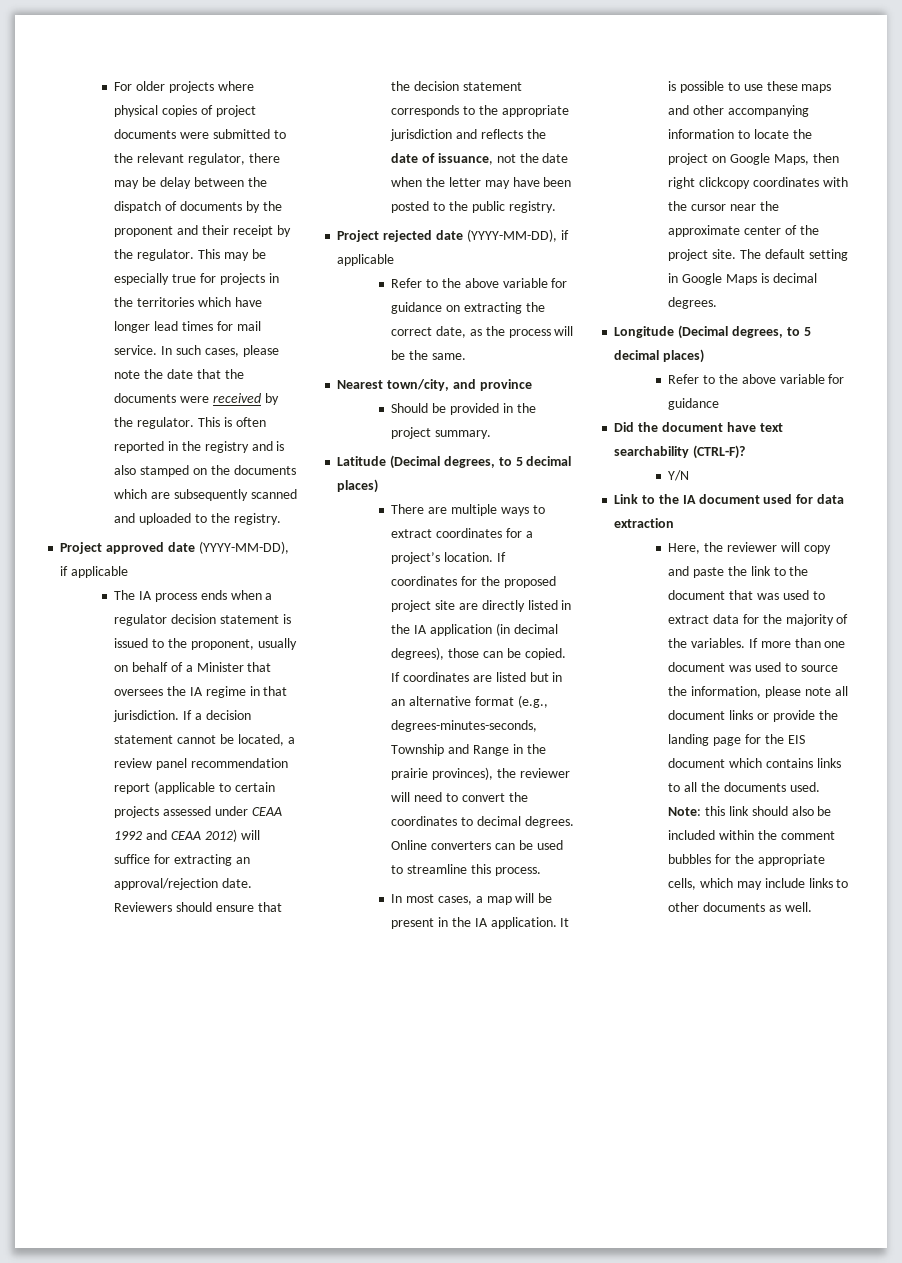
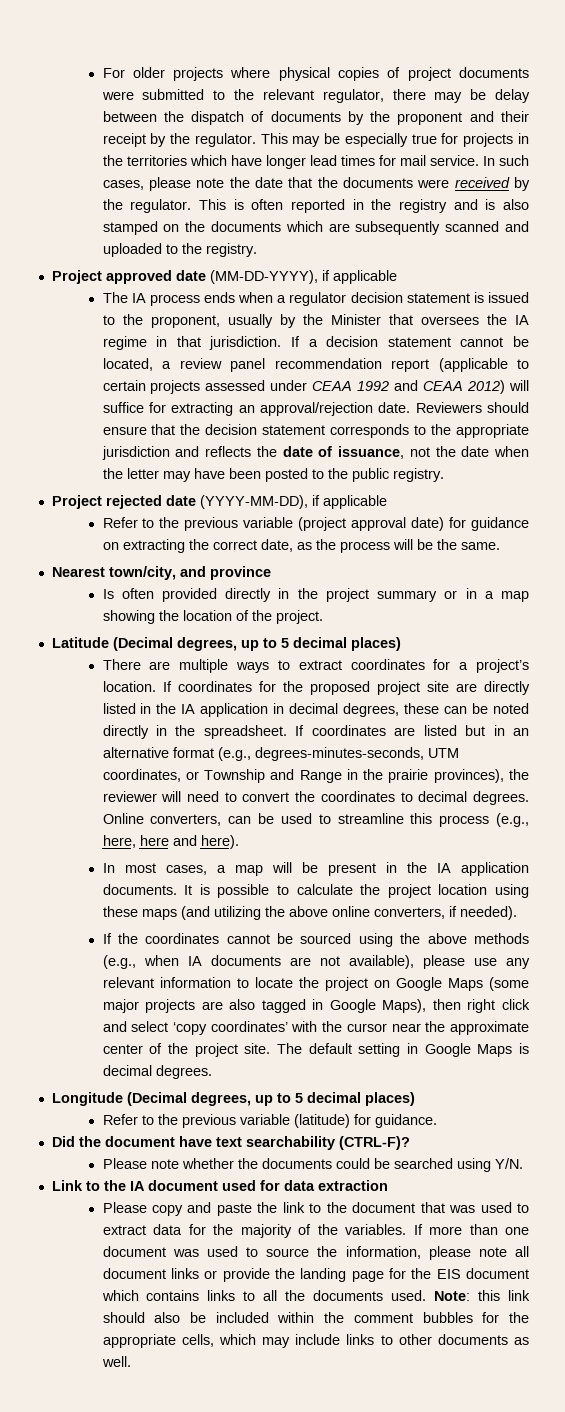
- Project approved date (YYYY-MM-DD), if applicable
+ Project approved date (MM-DD-YYYY), if applicable
- The IA process ends when a regulator decision statement is issued to the proponent, usually on behalf of a Minister that oversees the IA regime in that jurisdiction.
+ The IA process ends when a regulator decision statement is issued to the proponent, usually by the Minister that oversees the IA regime in that jurisdiction.
- Refer to the above variable for guidance on extracting the correct date, as the process will be the same.
+ Refer to the previous variable (project approval date) for guidance on extracting the correct date, as the process will be the same.
- Should be provided in the project summary.
+ Is often provided directly in the project summary or in a map showing the location of the project.
- Latitude (Decimal degrees, to 5 decimal places)
+ Latitude (Decimal degrees, up to 5 decimal places)
- If coordinates for the proposed project site are directly listed in the IA application (in decimal degrees), those can be copied.
+ If coordinates for the proposed project site are directly listed in the IA application in decimal degrees, these can be noted directly in the spreadsheet.
- If coordinates are listed but in an alternative format (e.g., degrees-minutes-seconds, Township and Range in the prairie provinces), the reviewer will need to convert the coordinates to decimal degrees.
+ If coordinates are listed but in an alternative format (e.g., degrees-minutes-seconds, UTM coordinates, or Township and Range in the prairie provinces), the reviewer will need to convert the coordinates to decimal degrees.
- Online converters can be used to streamline this process.
+ Online converters, can be used to streamline this process (e.g., here, here and here).
- In most cases, a map will be present in the IA application.
+ In most cases, a map will be present in the IA application documents.
- It is possible to use these maps and other accompanying information to locate the project on Google Maps, then right clickcopy coordinates with the cursor near the approximate center of the project site.
+ It is possible to calculate the project location using these maps (and utilizing the above online converters, if needed).
+ If the coordinates cannot be sourced using the above methods (e.g., when IA documents are not available), please use any relevant information to locate the project on Google Maps (some major projects are also tagged in Google Maps), then right click and select ‘copy coordinates’ with the cursor near the approximate center of the project site.
- Longitude (Decimal degrees, to 5 decimal places)
- Refer to the above variable for guidance
+ Longitude (Decimal degrees, up to 5 decimal places)
+ Refer to the previous variable (latitude) for guidance.
- Y/N
+ Please note whether the documents could be searched using Y/N.
- Here, the reviewer will copy and paste the link to the document that was used to extract data for the majority of the variables.
+ Please copy and paste the link to the document that was used to extract data for the majority of the variables.

